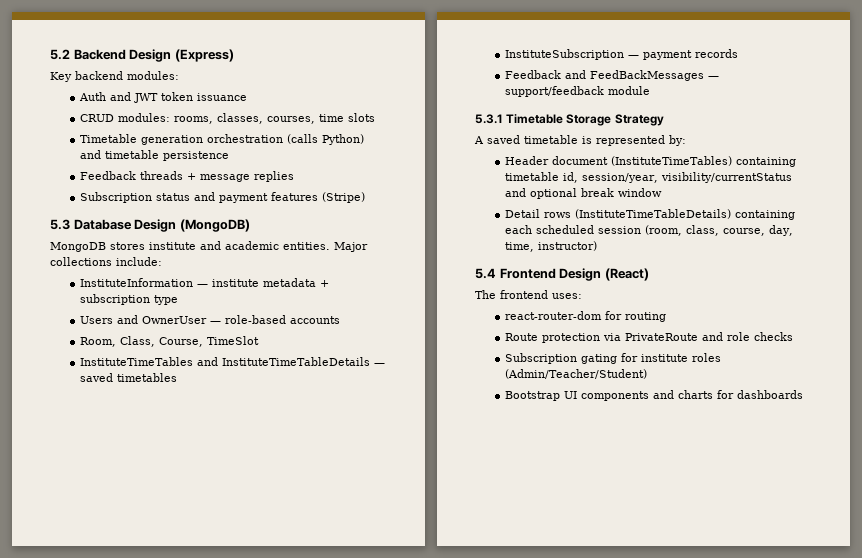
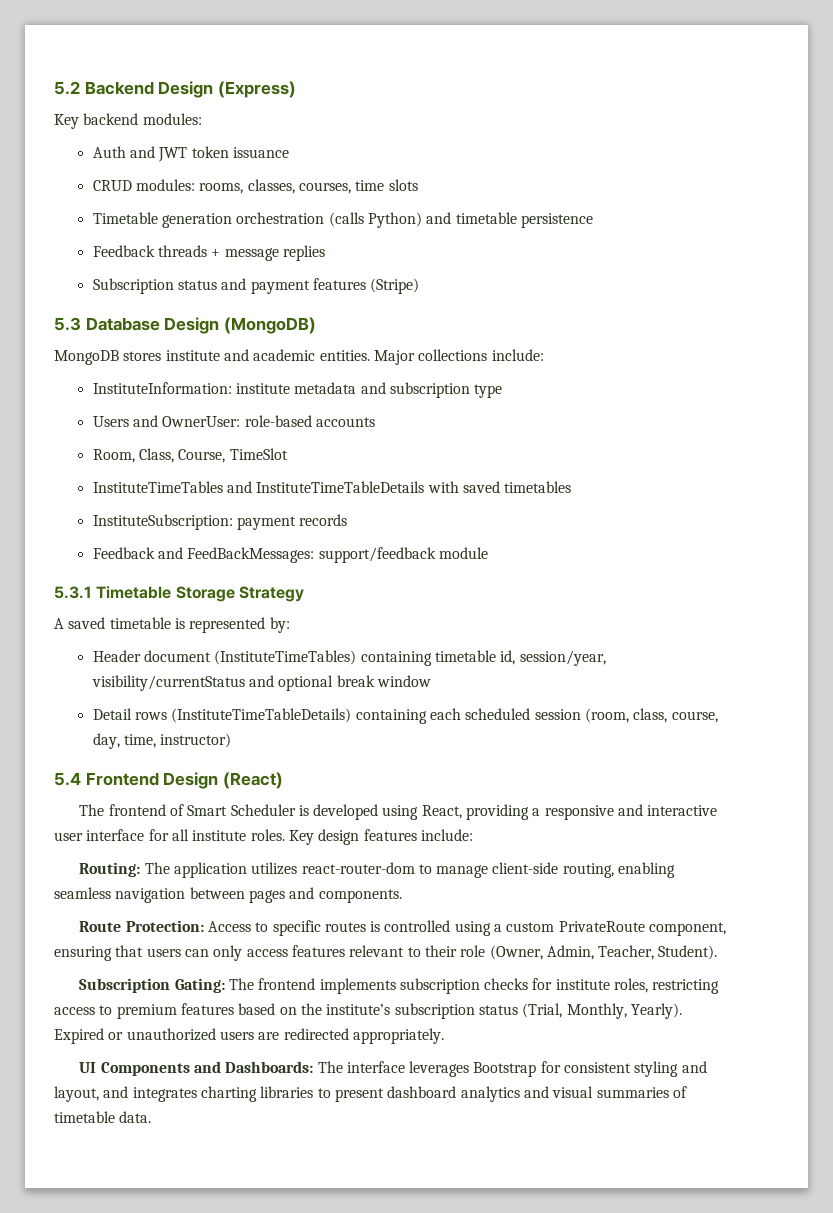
- InstituteInformation — institute metadata + subscription type
+ InstituteInformation: institute metadata and subscription type
- Users and OwnerUser — role-based accounts
+ Users and OwnerUser: role-based accounts
- InstituteTimeTables and InstituteTimeTableDetails — saved timetables
+ InstituteTimeTables and InstituteTimeTableDetails with saved timetables
- InstituteSubscription — payment records
+ InstituteSubscription: payment records
- Feedback and FeedBackMessages — support/feedback module
+ Feedback and FeedBackMessages: support/feedback module
- The frontend uses:
- react-router-dom for routing
- Route protection via PrivateRoute and role checks
- Subscription gating for institute roles (Admin/Teacher/Student)
- Bootstrap UI components and charts for dashboards
+ The frontend of Smart Scheduler is developed using React, providing a responsive and interactive user interface for all institute roles. Key design features include:
+ Routing: The application utilizes react-router-dom to manage client-side routing, enabling seamless navigation between pages and components.
+ Route Protection: Access to specific routes is controlled using a custom PrivateRoute component, ensuring that users can only access features relevant to their role (Owner, Admin, Teacher, Student).
+ Subscription Gating: The frontend implements subscription checks for institute roles, restricting access to premium features based on the institute’s subscription status (Trial, Monthly, Yearly). Expired or unauthorized users are redirected appropriately.
+ UI Components and Dashboards: The interface leverages Bootstrap for consistent styling and layout, and integrates charting libraries to present dashboard analytics and visual summaries of timetable data.

